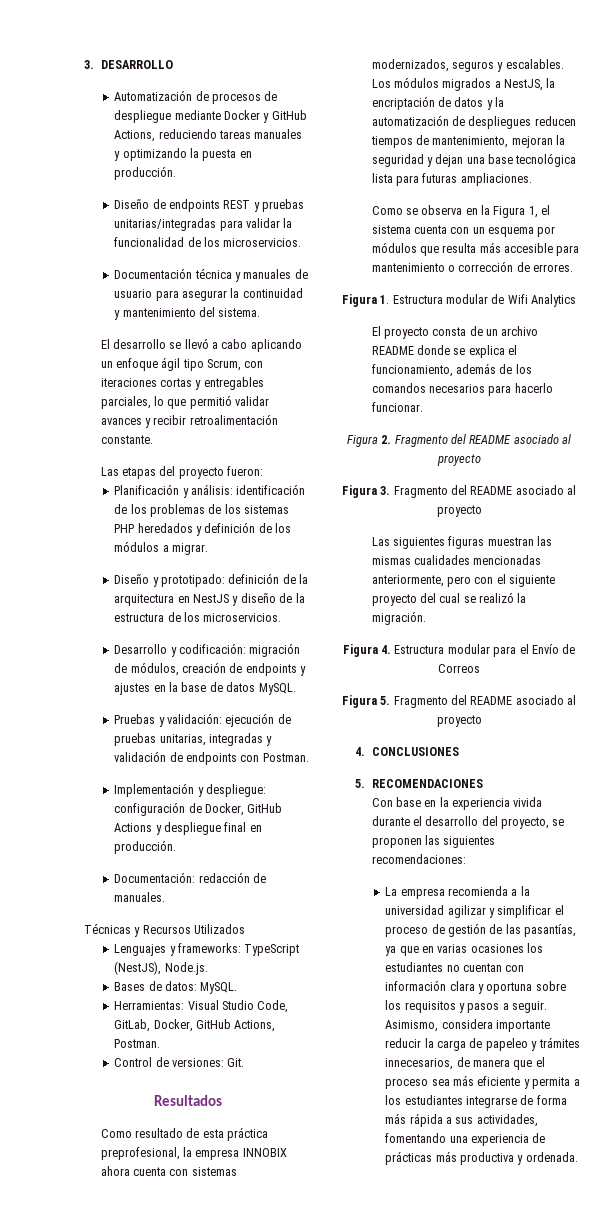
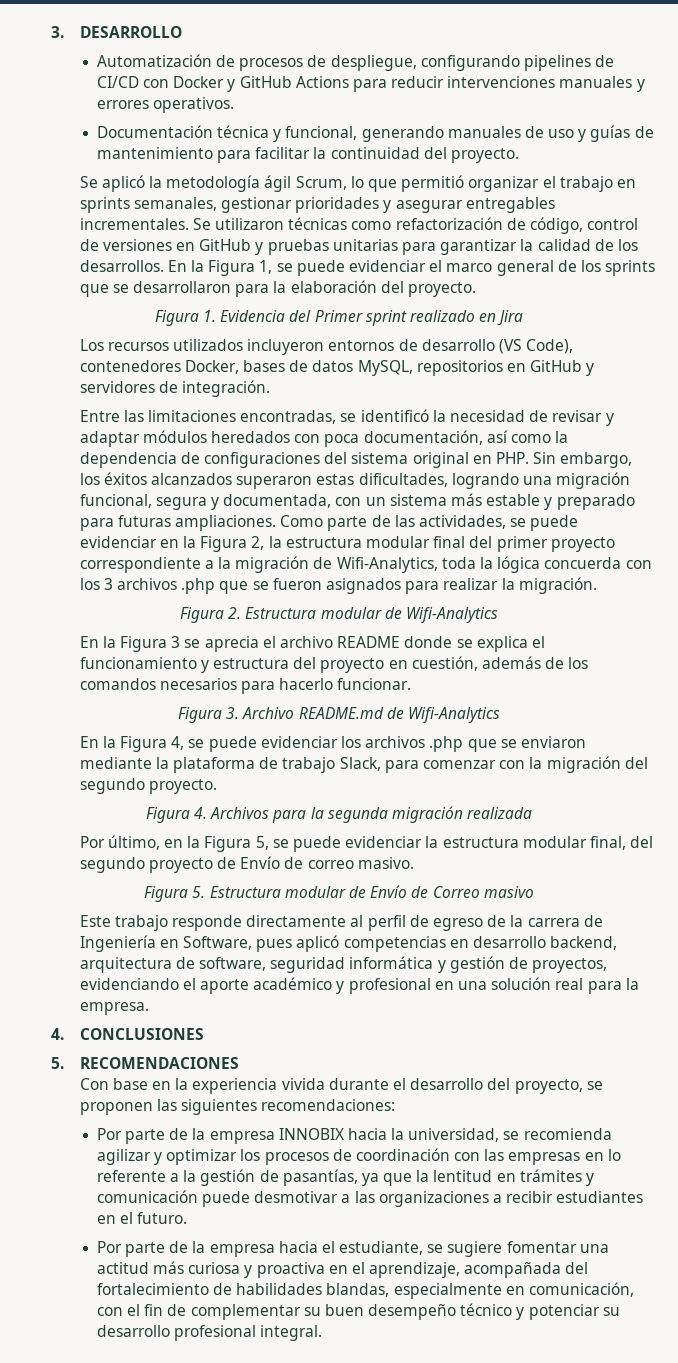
- Automatización de procesos de despliegue mediante Docker y GitHub Actions, reduciendo tareas manuales y optimizando la puesta en producción.
- Diseño de endpoints REST y pruebas unitarias/integradas para validar la funcionalidad de los microservicios.
- Documentación técnica y manuales de usuario para asegurar la continuidad y mantenimiento del sistema.
- El desarrollo se llevó a cabo aplicando un enfoque ágil tipo Scrum, con iteraciones cortas y entregables parciales, lo que permitió validar avances y recibir retroalimentación constante.
- Las etapas del proyecto fueron:
- Planificación y análisis: identificación de los problemas de los sistemas PHP heredados y definición de los módulos a migrar.
- Diseño y prototipado: definición de la arquitectura en NestJS y diseño de la estructura de los microservicios.
- Desarrollo y codificación: migración de módulos, creación de endpoints y ajustes en la base de datos MySQL.
- Pruebas y validación: ejecución de pruebas unitarias, integradas y validación de endpoints con Postman.
- Implementación y despliegue: configuración de Docker, GitHub Actions y despliegue final en producción.
- Documentación: redacción de manuales.
- Técnicas y Recursos Utilizados
- Lenguajes y frameworks: TypeScript (NestJS), Node.js.
- Bases de datos: MySQL.
- Herramientas: Visual Studio Code, GitLab, Docker, GitHub Actions, Postman.
- Control de versiones: Git.
- Resultados
- Como resultado de esta práctica preprofesional, la empresa INNOBIX ahora cuenta con sistemas modernizados, seguros y escalables. Los módulos migrados a NestJS, la encriptación de datos y la automatización de despliegues reducen tiempos de mantenimiento, mejoran la seguridad y dejan una base tecnológica lista para futuras ampliaciones.
- Como se observa en la Figura 1, el sistema cuenta con un esquema por módulos que resulta más accesible para mantenimiento o corrección de errores.
- Figura 1. Estructura modular de Wifi Analytics
- El proyecto consta de un archivo README donde se explica el funcionamiento, además de los comandos necesarios para hacerlo funcionar.
+ Automatización de procesos de despliegue, configurando pipelines de CI/CD con Docker y GitHub Actions para reducir intervenciones manuales y errores operativos.
+ Documentación técnica y funcional, generando manuales de uso y guías de mantenimiento para facilitar la continuidad del proyecto.
+ Se aplicó la metodología ágil Scrum, lo que permitió organizar el trabajo en sprints semanales, gestionar prioridades y asegurar entregables incrementales. Se utilizaron técnicas como refactorización de código, control de versiones en GitHub y pruebas unitarias para garantizar la calidad de los desarrollos. En la Figura 1, se puede evidenciar el marco general de los sprints que se desarrollaron para la elaboración del proyecto.
+ Figura 1. Evidencia del Primer sprint realizado en Jira
+ Los recursos utilizados incluyeron entornos de desarrollo (VS Code), contenedores Docker, bases de datos MySQL, repositorios en GitHub y servidores de integración.
+ Entre las limitaciones encontradas, se identificó la necesidad de revisar y adaptar módulos heredados con poca documentación, así como la dependencia de configuraciones del sistema original en PHP. Sin embargo, los éxitos alcanzados superaron estas dificultades, logrando una migración funcional, segura y documentada, con un sistema más estable y preparado para futuras ampliaciones. Como parte de las actividades, se puede evidenciar en la Figura 2, la estructura modular final del primer proyecto correspondiente a la migración de Wifi-Analytics, toda la lógica concuerda con los 3 archivos .php que se fueron asignados para realizar la migración.
+ Figura 2. Estructura modular de Wifi-Analytics
+ En la Figura 3 se aprecia el archivo README donde se explica el funcionamiento y estructura del proyecto en cuestión, además de los comandos necesarios para hacerlo funcionar.
- Figura 2. Fragmento del README asociado al proyecto
- Figura 3. Fragmento del README asociado al proyecto
- Las siguientes figuras muestran las mismas cualidades mencionadas anteriormente, pero con el siguiente proyecto del cual se realizó la migración.
- Figura 4. Estructura modular para el Envío de Correos
- Figura 5. Fragmento del README asociado al proyecto
+ Figura 3. Archivo README.md de Wifi-Analytics
+ En la Figura 4, se puede evidenciar los archivos .php que se enviaron mediante la plataforma de trabajo Slack, para comenzar con la migración del segundo proyecto.
+ Figura 4. Archivos para la segunda migración realizada
+ Por último, en la Figura 5, se puede evidenciar la estructura modular final, del segundo proyecto de Envío de correo masivo.
+ Figura 5. Estructura modular de Envío de Correo masivo
+ Este trabajo responde directamente al perfil de egreso de la carrera de Ingeniería en Software, pues aplicó competencias en desarrollo backend, arquitectura de software, seguridad informática y gestión de proyectos, evidenciando el aporte académico y profesional en una solución real para la empresa.
- La empresa recomienda a la universidad agilizar y simplificar el proceso de gestión de las pasantías, ya que en varias ocasiones los estudiantes no cuentan con información clara y oportuna sobre los requisitos y pasos a seguir. Asimismo, considera importante reducir la carga de papeleo y trámites innecesarios, de manera que el proceso sea más eficiente y permita a los estudiantes integrarse de forma más rápida a sus actividades, fomentando una experiencia de prácticas más productiva y ordenada.
+ Por parte de la empresa INNOBIX hacia la universidad, se recomienda agilizar y optimizar los procesos de coordinación con las empresas en lo referente a la gestión de pasantías, ya que la lentitud en trámites y comunicación puede desmotivar a las organizaciones a recibir estudiantes en el futuro.
+ Por parte de la empresa hacia el estudiante, se sugiere fomentar una actitud más curiosa y proactiva en el aprendizaje, acompañada del fortalecimiento de habilidades blandas, especialmente en comunicación, con el fin de complementar su buen desempeño técnico y potenciar su desarrollo profesional integral.

